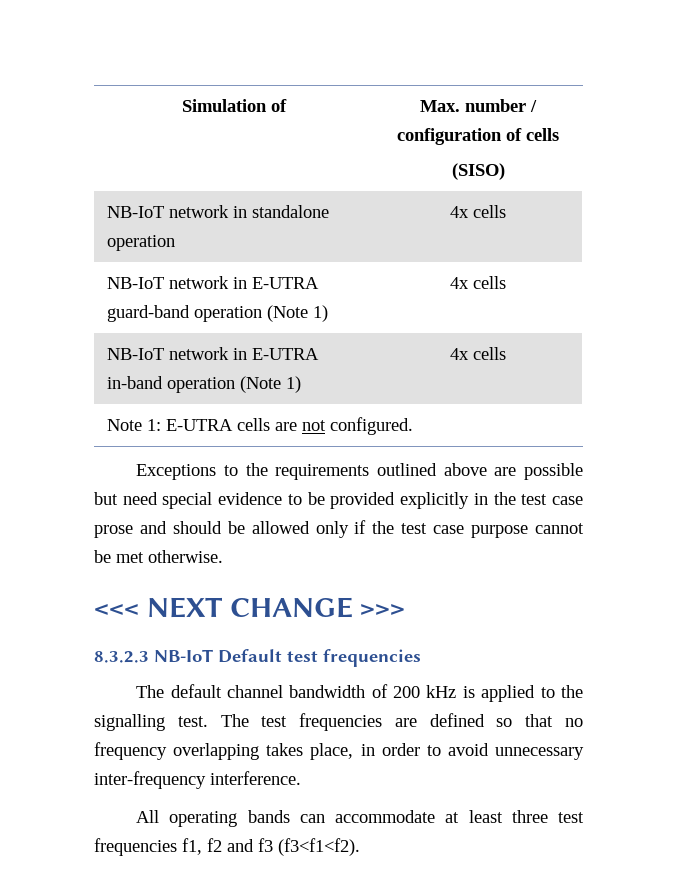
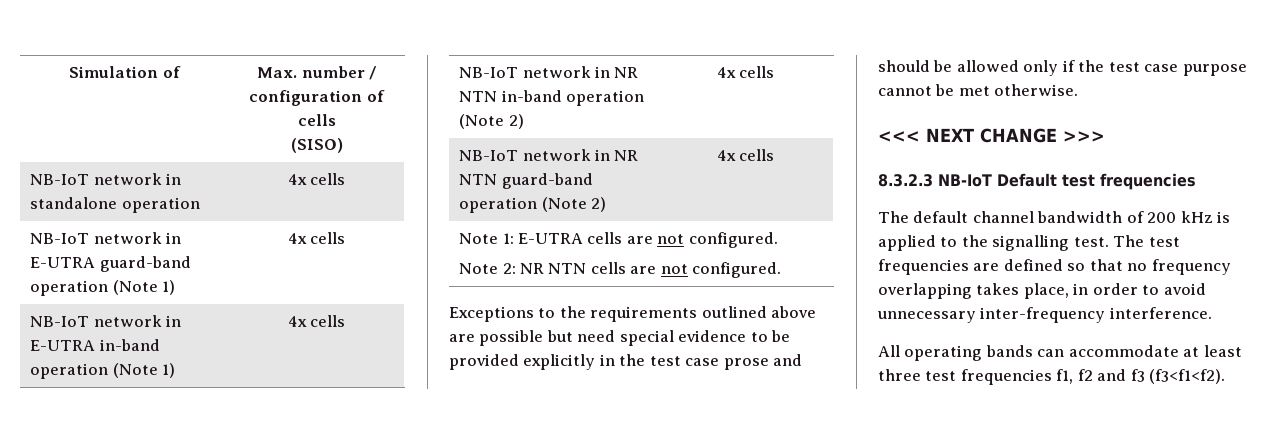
+ NB-IoT network in NR NTN in-band operation (Note 2) | 4x cells
+ NB-IoT network in NR NTN guard-band operation (Note 2) | 4x cells
  Note 1: E-UTRA cells are not configured.
+ Note 2: NR NTN cells are not configured.

